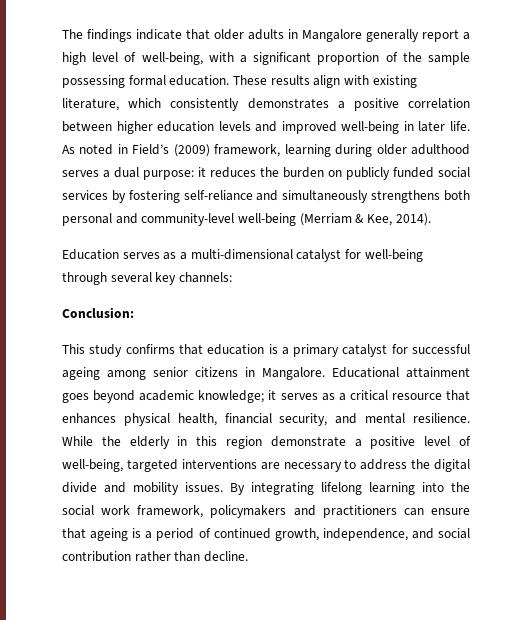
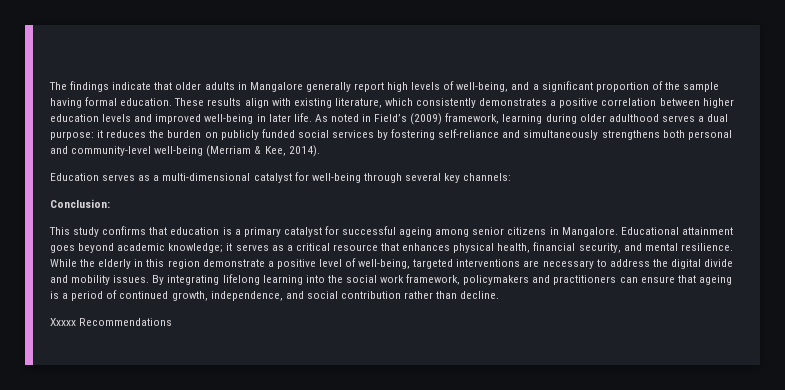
- The findings indicate that older adults in Mangalore generally report a high level of well-being, with a significant proportion of the sample possessing formal education.
+ The findings indicate that older adults in Mangalore generally report high levels of well-being, and a significant proportion of the sample having formal education.
+ Xxxxx Recommendations

